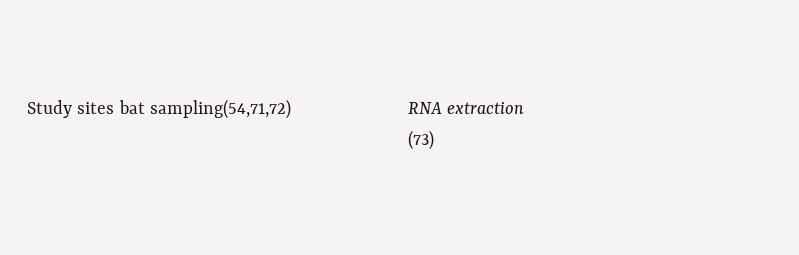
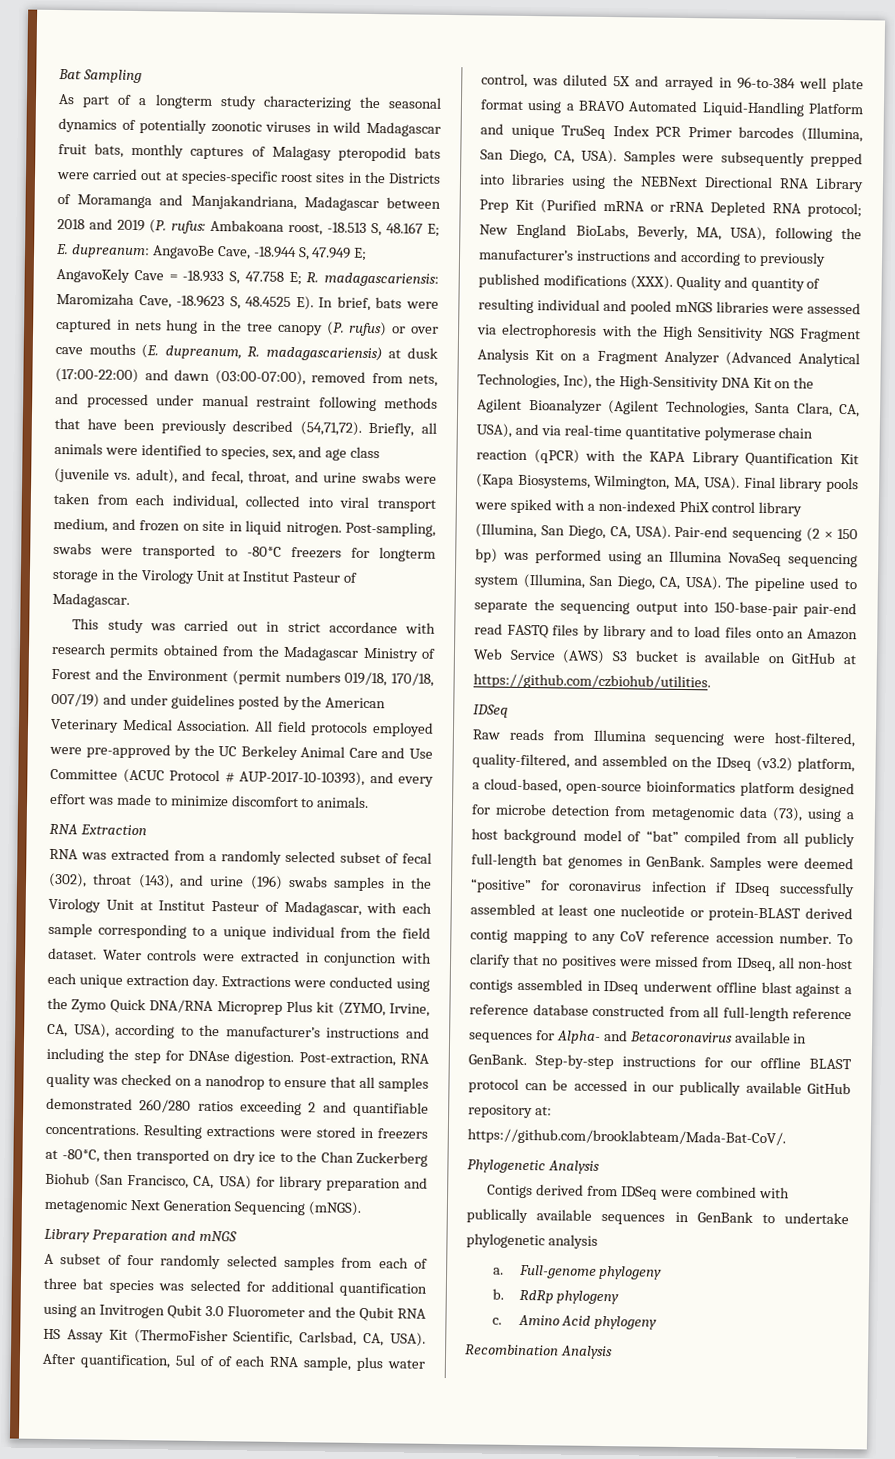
- Study sites bat sampling(54,71,72)
- RNA extraction
- (73)
+ Bat Sampling
+ As part of a longterm study characterizing the seasonal dynamics of potentially zoonotic viruses in wild Madagascar fruit bats, monthly captures of Malagasy pteropodid bats were carried out at species-specific roost sites in the Districts of Moramanga and Manjakandriana, Madagascar between 2018 and 2019 (P. rufus: Ambakoana roost, -18.513 S, 48.167 E; E. dupreanum: AngavoBe Cave, -18.944 S, 47.949 E; AngavoKely Cave = -18.933 S, 47.758 E; R. madagascariensis: Maromizaha Cave, -18.9623 S, 48.4525 E). In brief, bats were captured in nets hung in the tree canopy (P. rufus) or over cave mouths (E. dupreanum, R. madagascariensis) at dusk (17:00-22:00) and dawn (03:00-07:00), removed from nets, and processed under manual restraint following methods that have been previously described (54,71,72). Briefly, all animals were identified to species, sex, and age class (juvenile vs. adult), and fecal, throat, and urine swabs were taken from each individual, collected into viral transport medium, and frozen on site in liquid nitrogen. Post-sampling, swabs were transported to -80*C freezers for longterm storage in the Virology Unit at Institut Pasteur of Madagascar.
+ This study was carried out in strict accordance with research permits obtained from the Madagascar Ministry of Forest and the Environment (permit numbers 019/18, 170/18, 007/19) and under guidelines posted by the American Veterinary Medical Association. All field protocols employed were pre-approved by the UC Berkeley Animal Care and Use Committee (ACUC Protocol # AUP-2017-10-10393), and every effort was made to minimize discomfort to animals.
+ RNA Extraction
+ RNA was extracted from a randomly selected subset of fecal (302), throat (143), and urine (196) swabs samples in the Virology Unit at Institut Pasteur of Madagascar, with each sample corresponding to a unique individual from the field dataset. Water controls were extracted in conjunction with each unique extraction day. Extractions were conducted using the Zymo Quick DNA/RNA Microprep Plus kit (ZYMO, Irvine, CA, USA), according to the manufacturer’s instructions and including the step for DNAse digestion. Post-extraction, RNA quality was checked on a nanodrop to ensure that all samples demonstrated 260/280 ratios exceeding 2 and quantifiable concentrations. Resulting extractions were stored in freezers at -80*C, then transported on dry ice to the Chan Zuckerberg Biohub (San Francisco, CA, USA) for library preparation and metagenomic Next Generation Sequencing (mNGS).
+ Library Preparation and mNGS
+ A subset of four randomly selected samples from each of three bat species was selected for additional quantification using an Invitrogen Qubit 3.0 Fluorometer and the Qubit RNA HS Assay Kit (ThermoFisher Scientific, Carlsbad, CA, USA). After quantification, 5ul of of each RNA sample, plus water control, was diluted 5X and arrayed in 96-to-384 well plate format using a BRAVO Automated Liquid-Handling Platform and unique TruSeq Index PCR Primer barcodes (Illumina, San Diego, CA, USA). Samples were subsequently prepped into libraries using the NEBNext Directional RNA Library Prep Kit (Purified mRNA or rRNA Depleted RNA protocol; New England BioLabs, Beverly, MA, USA), following the manufacturer’s instructions and according to previously published modifications (XXX). Quality and quantity of resulting individual and pooled mNGS libraries were assessed via electrophoresis with the High Sensitivity NGS Fragment Analysis Kit on a Fragment Analyzer (Advanced Analytical Technologies, Inc), the High-Sensitivity DNA Kit on the Agilent Bioanalyzer (Agilent Technologies, Santa Clara, CA, USA), and via real-time quantitative polymerase chain reaction (qPCR) with the KAPA Library Quantification Kit (Kapa Biosystems, Wilmington, MA, USA). Final library pools were spiked with a non-indexed PhiX control library (Illumina, San Diego, CA, USA). Pair-end sequencing (2 × 150 bp) was performed using an Illumina NovaSeq sequencing system (Illumina, San Diego, CA, USA). The pipeline used to separate the sequencing output into 150-base-pair pair-end read FASTQ files by library and to load files onto an Amazon Web Service (AWS) S3 bucket is available on GitHub at https://github.com/czbiohub/utilities.
+ IDSeq
+ Raw reads from Illumina sequencing were host-filtered, quality-filtered, and assembled on the IDseq (v3.2) platform, a cloud-based, open-source bioinformatics platform designed for microbe detection from metagenomic data (73), using a host background model of “bat” compiled from all publicly full-length bat genomes in GenBank. Samples were deemed “positive” for coronavirus infection if IDseq successfully assembled at least one nucleotide or protein-BLAST derived contig mapping to any CoV reference accession number. To clarify that no positives were missed from IDseq, all non-host contigs assembled in IDseq underwent offline blast against a reference database constructed from all full-length reference sequences for Alpha- and Betacoronavirus available in GenBank. Step-by-step instructions for our offline BLAST protocol can be accessed in our publically available GitHub repository at: https://github.com/brooklabteam/Mada-Bat-CoV/.
+ Phylogenetic Analysis
+ Contigs derived from IDSeq were combined with publically available sequences in GenBank to undertake phylogenetic analysis
+ a. Full-genome phylogeny
+ b. RdRp phylogeny
+ c. Amino Acid phylogeny
+ Recombination Analysis

